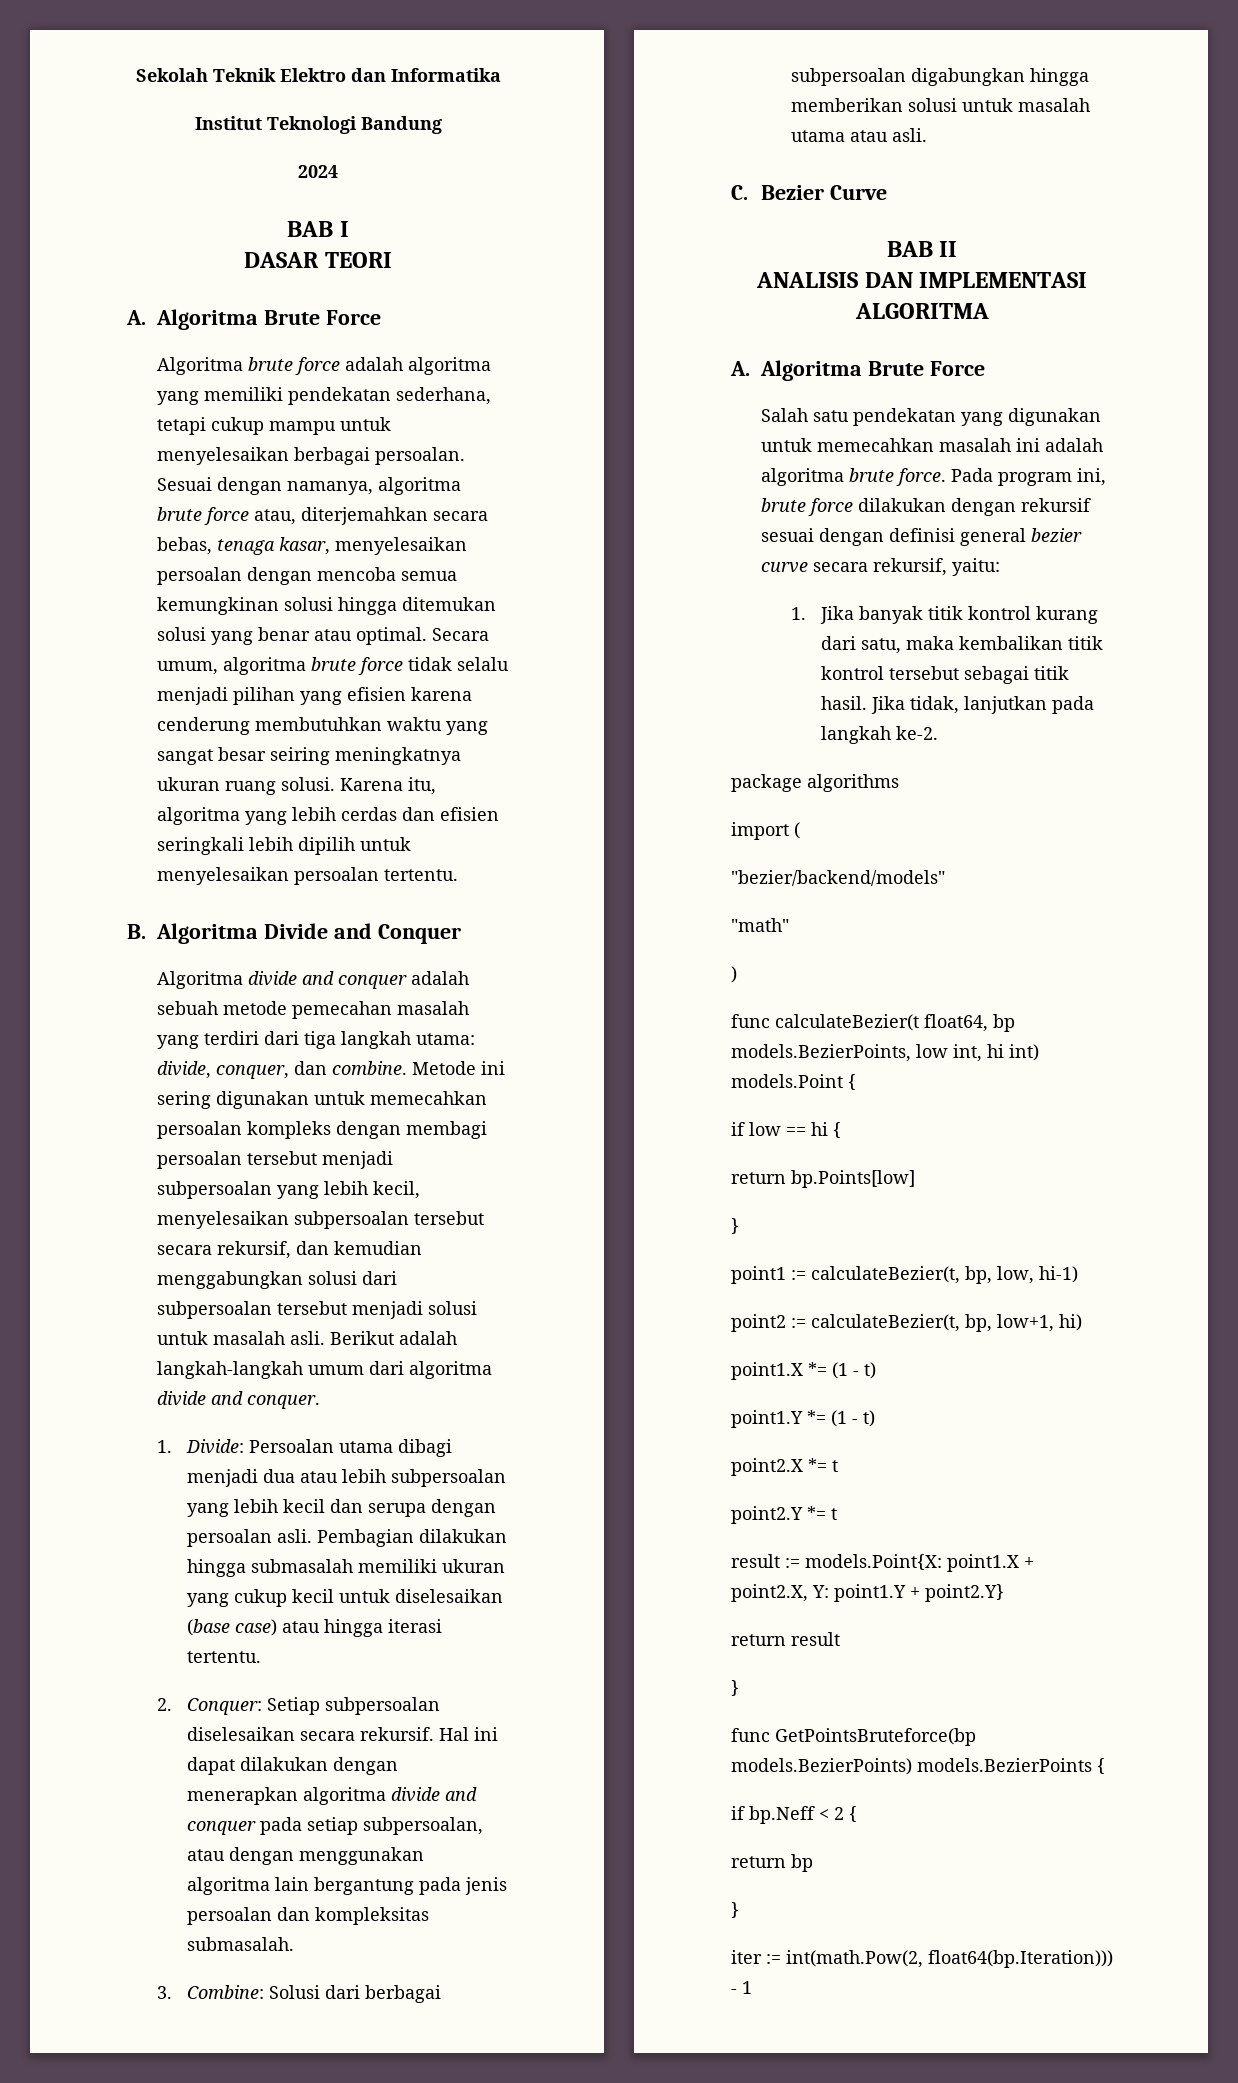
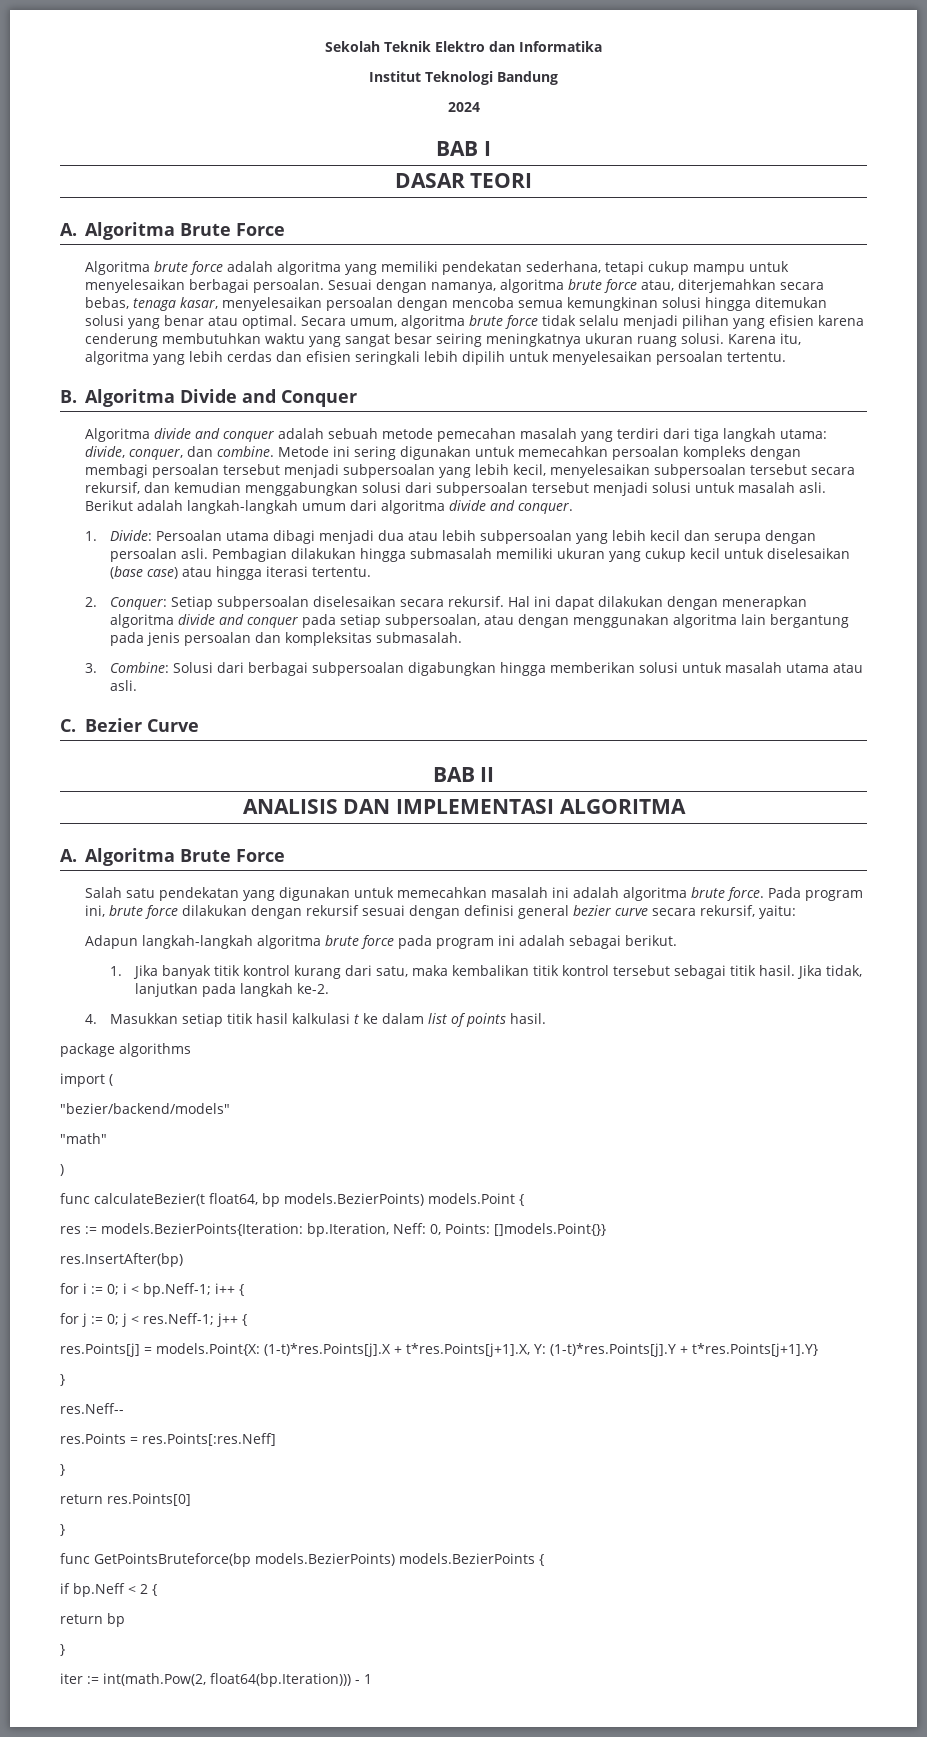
+ Adapun langkah-langkah algoritma brute force pada program ini adalah sebagai berikut.
+ 4. Masukkan setiap titik hasil kalkulasi t ke dalam list of points hasil.
- func calculateBezier(t float64, bp models.BezierPoints, low int, hi int) models.Point {
- if low == hi {
- return bp.Points[low]
+ func calculateBezier(t float64, bp models.BezierPoints) models.Point {
+ res := models.BezierPoints{Iteration: bp.Iteration, Neff: 0, Points: []models.Point{}}
+ res.InsertAfter(bp)
+ for i := 0; i < bp.Neff-1; i++ {
+ for j := 0; j < res.Neff-1; j++ {
+ res.Points[j] = models.Point{X: (1-t)*res.Points[j].X + t*res.Points[j+1].X, Y: (1-t)*res.Points[j].Y + t*res.Points[j+1].Y}
  }
- point1 := calculateBezier(t, bp, low, hi-1)
- point2 := calculateBezier(t, bp, low+1, hi)
- point1.X *= (1 - t)
- point1.Y *= (1 - t)
- point2.X *= t
- point2.Y *= t
- result := models.Point{X: point1.X + point2.X, Y: point1.Y + point2.Y}
- return result
+ res.Neff--
+ res.Points = res.Points[:res.Neff]
+ }
+ return res.Points[0]

